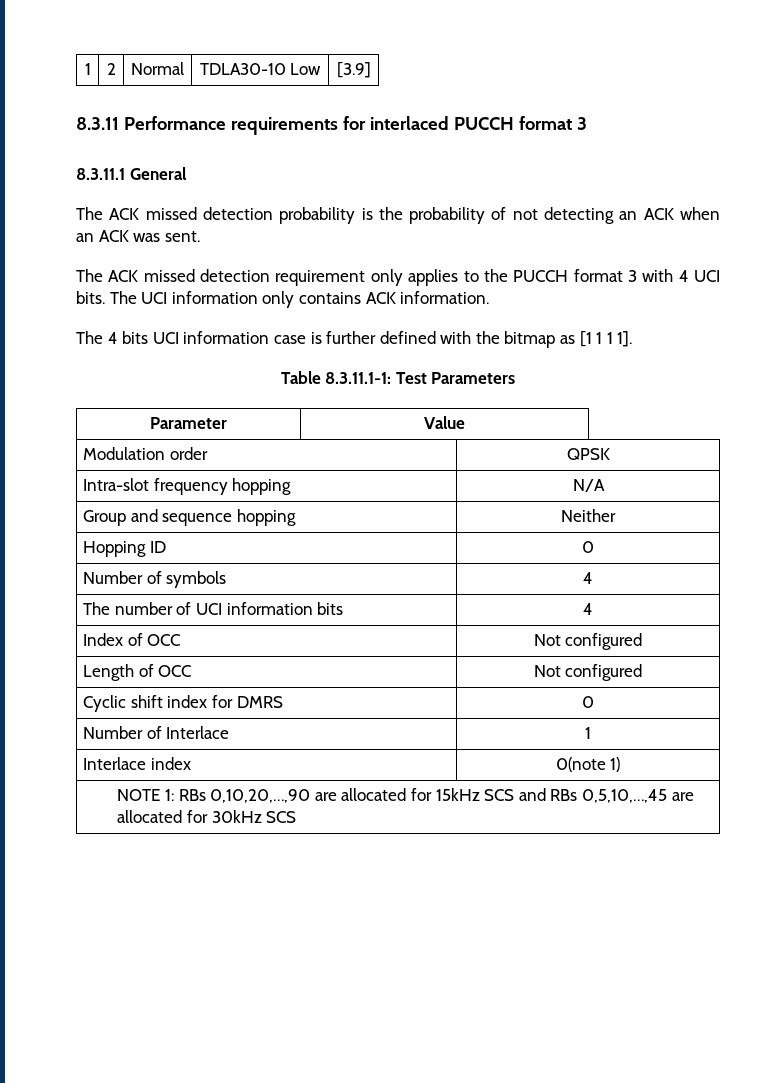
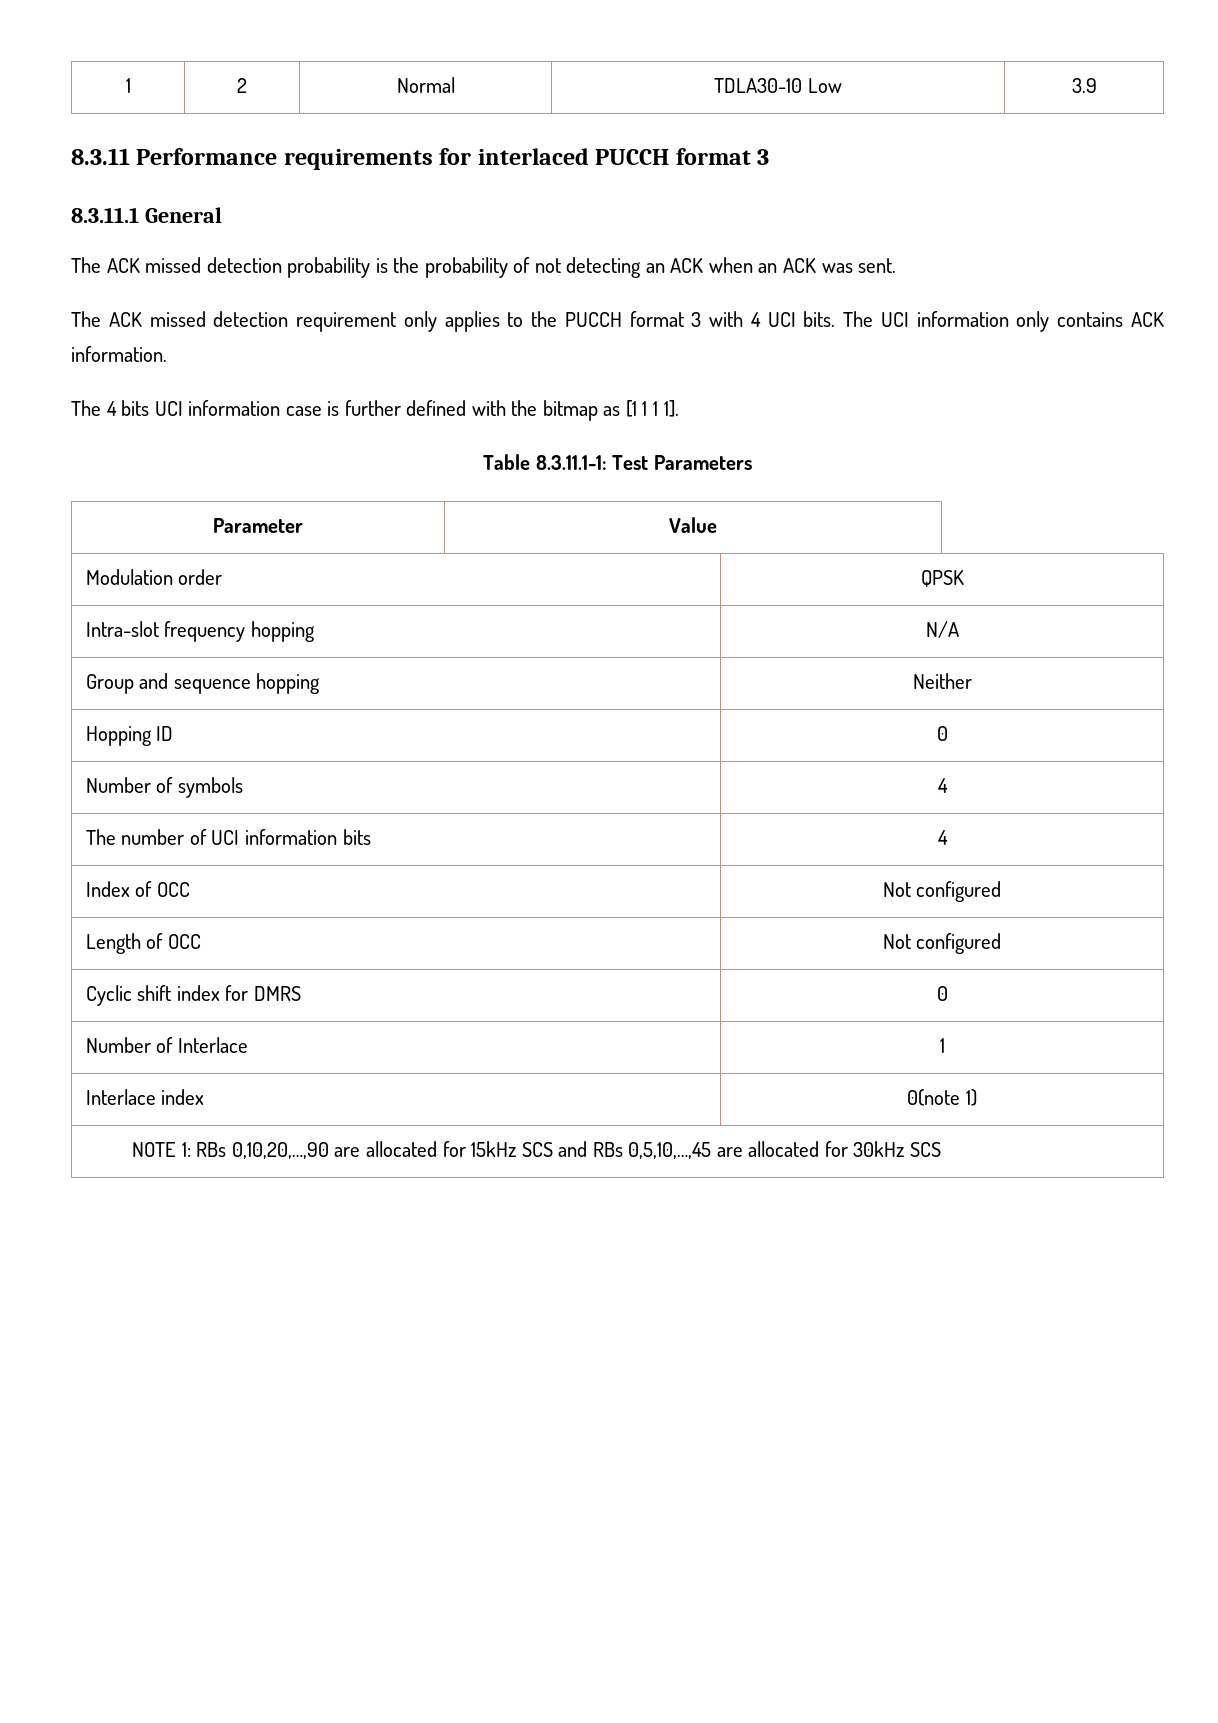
- 1 | 2 | Normal | TDLA30-10 Low | [3.9]
+ 1 | 2 | Normal | TDLA30-10 Low | 3.9

